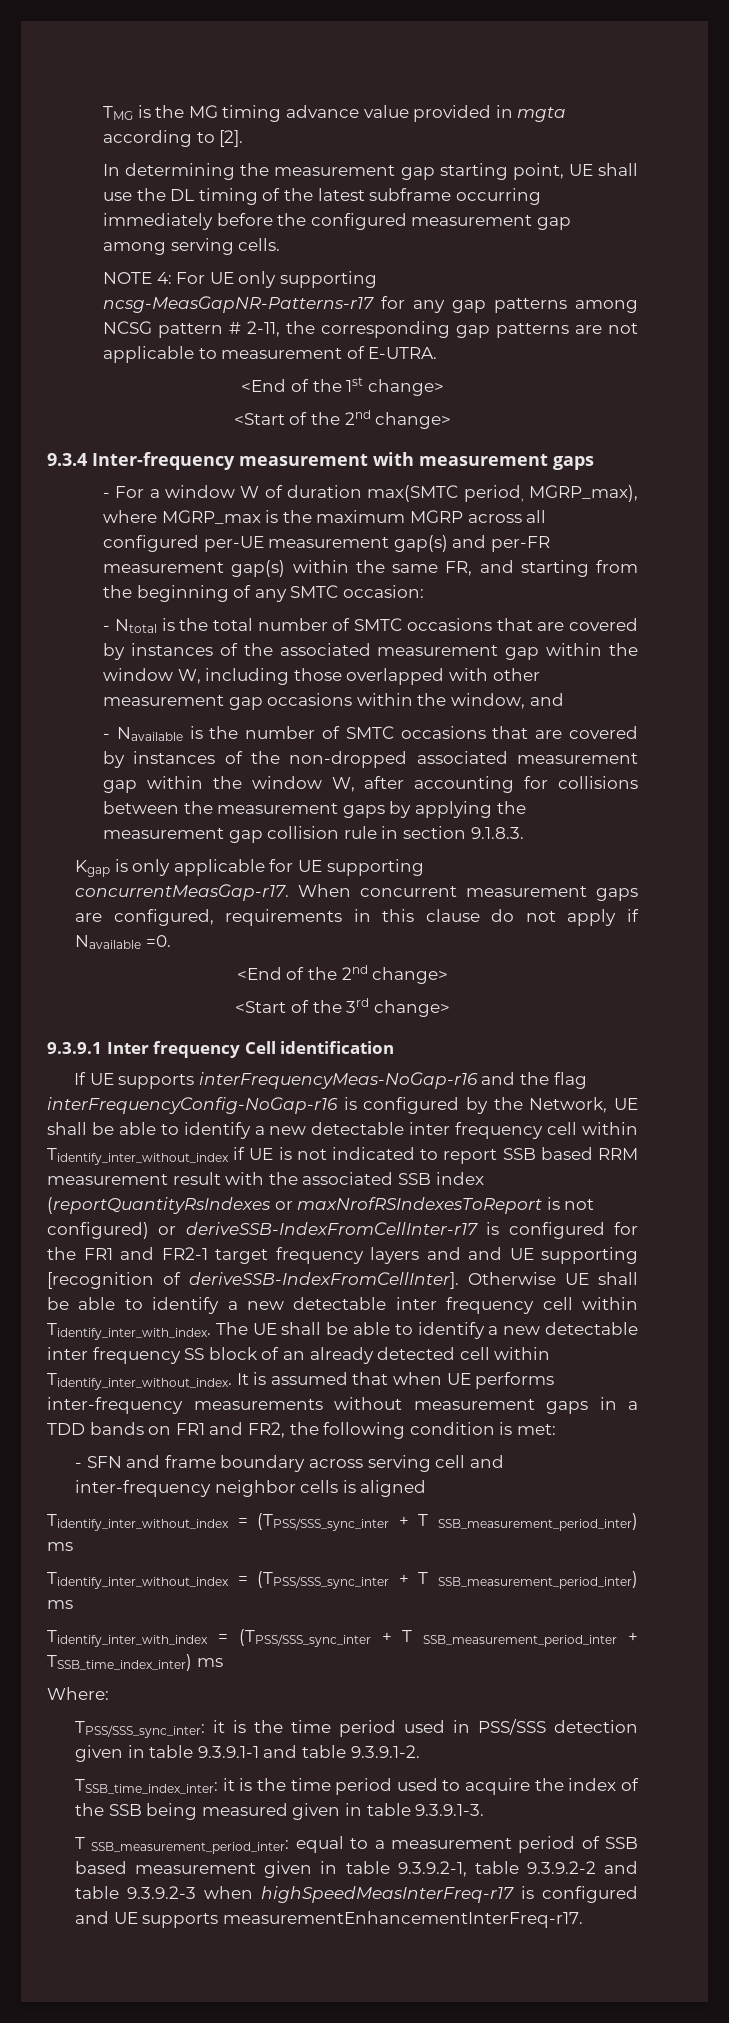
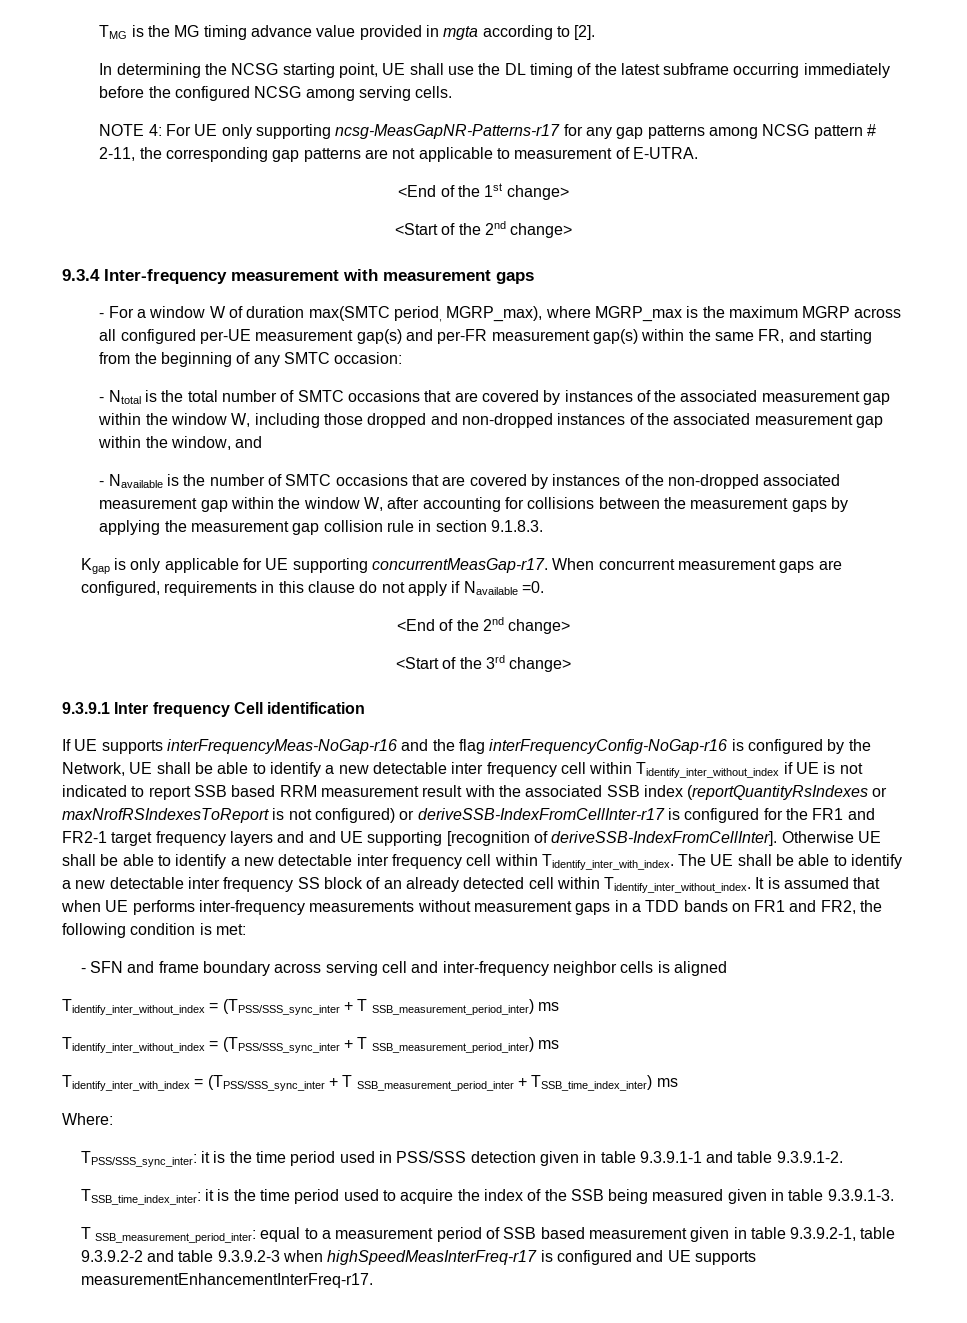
- In determining the measurement gap starting point, UE shall use the DL timing of the latest subframe occurring immediately before the configured measurement gap among serving cells.
+ In determining the NCSG starting point, UE shall use the DL timing of the latest subframe occurring immediately before the configured NCSG among serving cells.
- - Ntotal is the total number of SMTC occasions that are covered by instances of the associated measurement gap within the window W, including those overlapped with other measurement gap occasions within the window, and
+ - Ntotal is the total number of SMTC occasions that are covered by instances of the associated measurement gap within the window W, including those dropped and non-dropped instances of the associated measurement gap within the window, and

